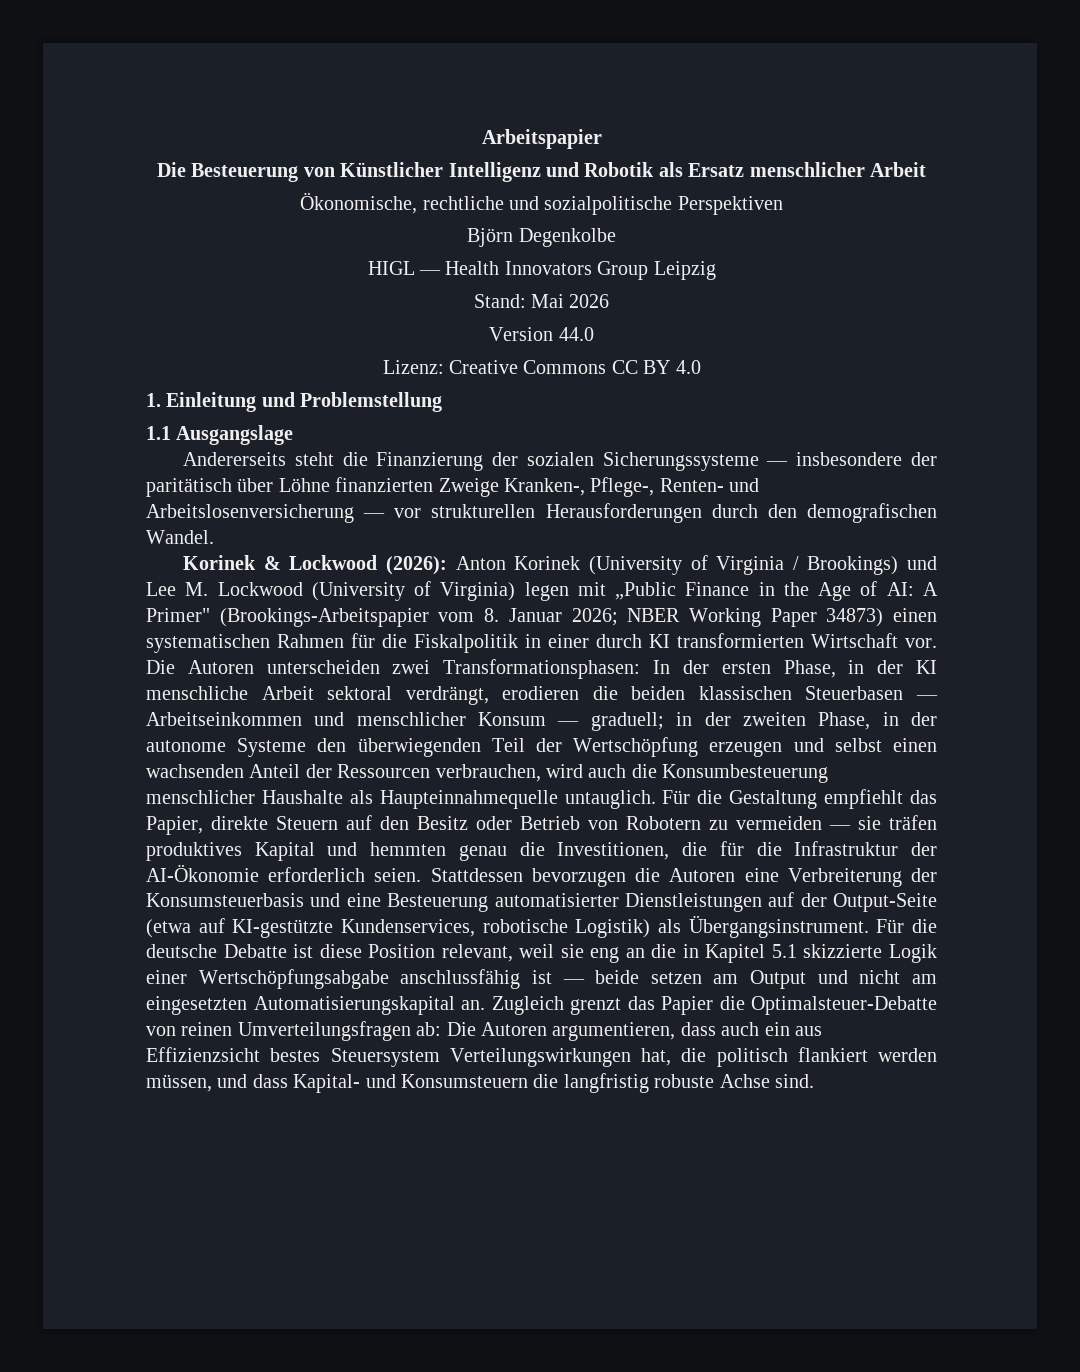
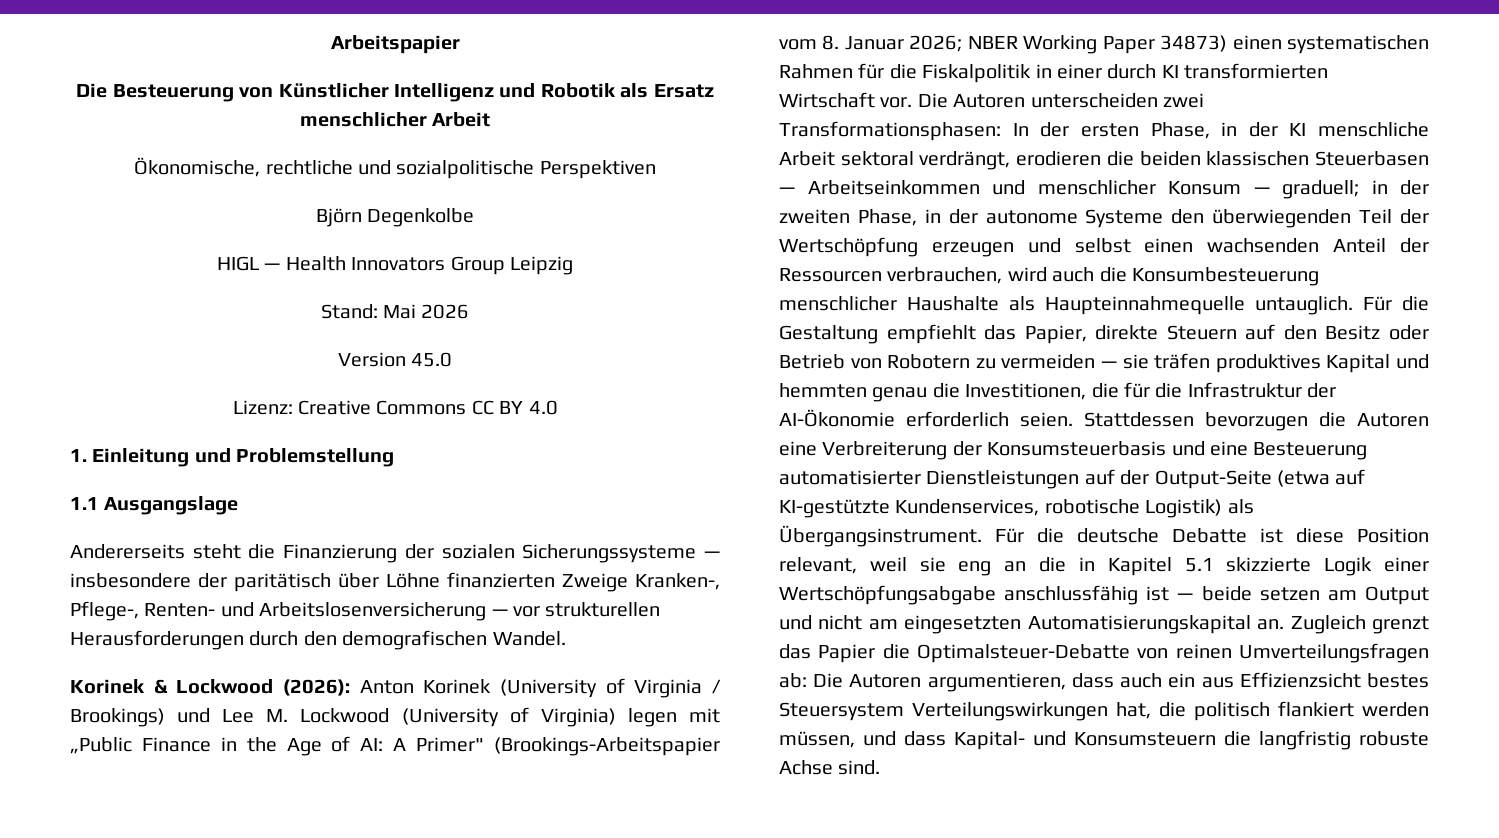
- Version 44.0
+ Version 45.0

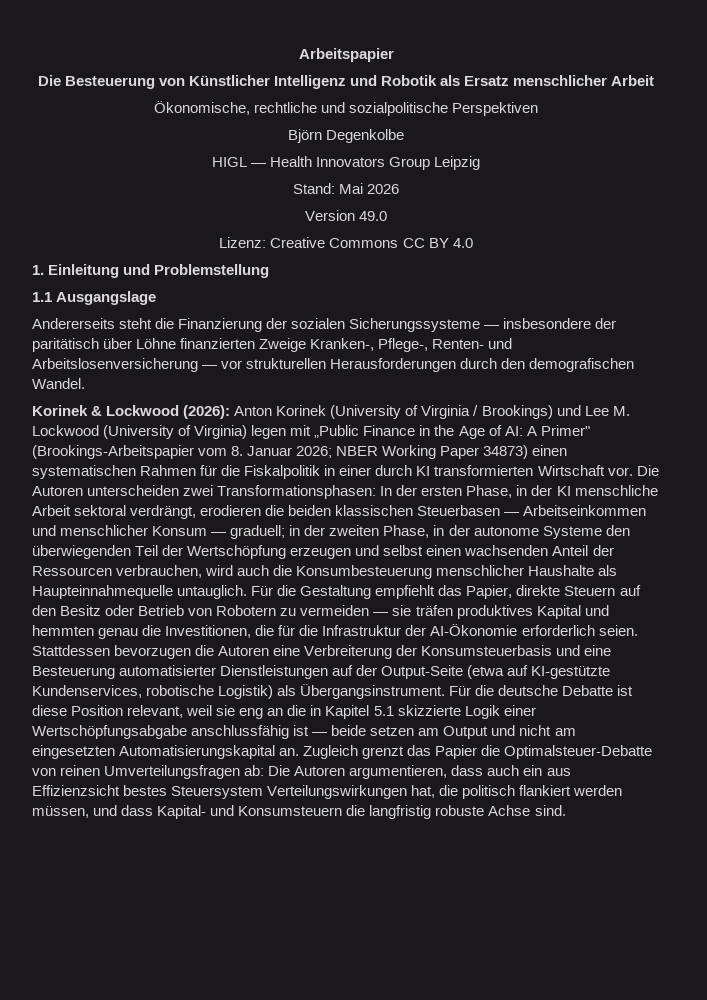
- Version 45.0
+ Version 49.0

